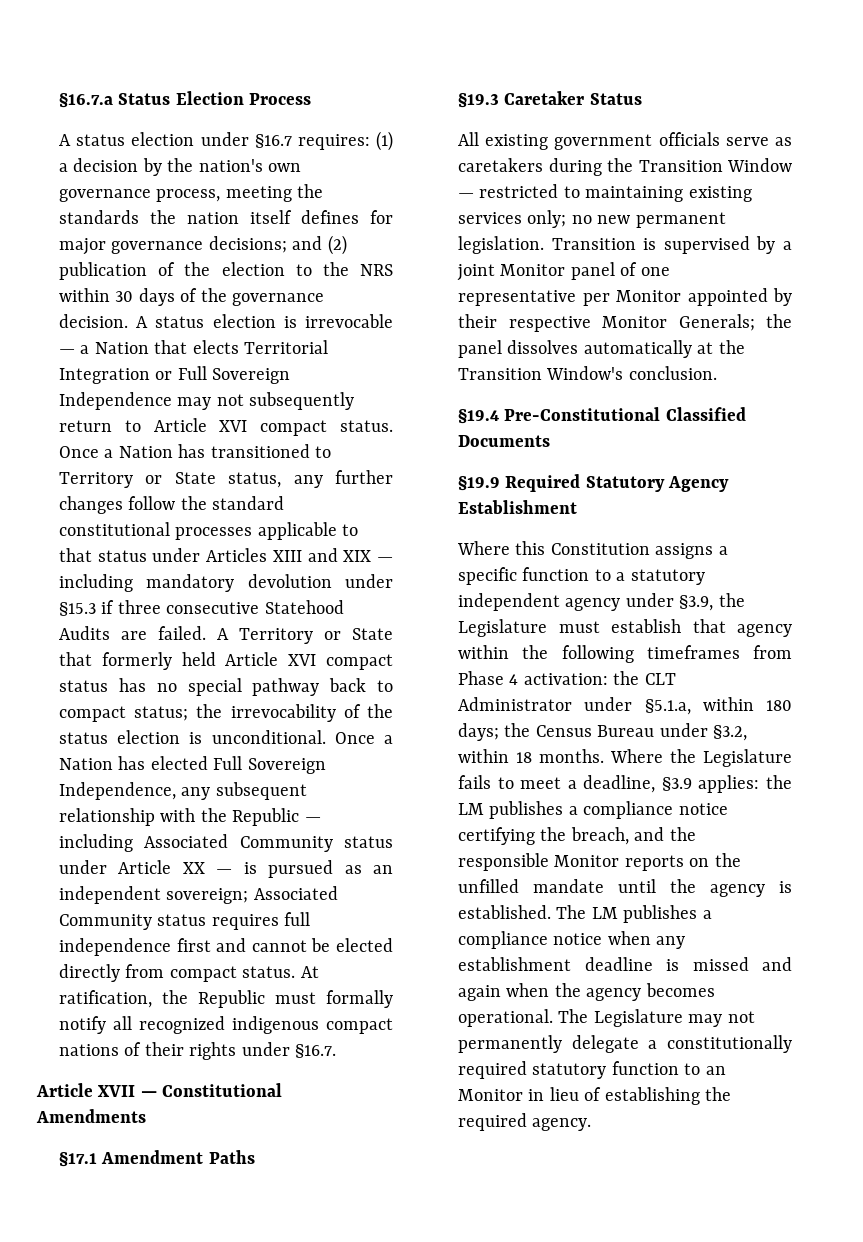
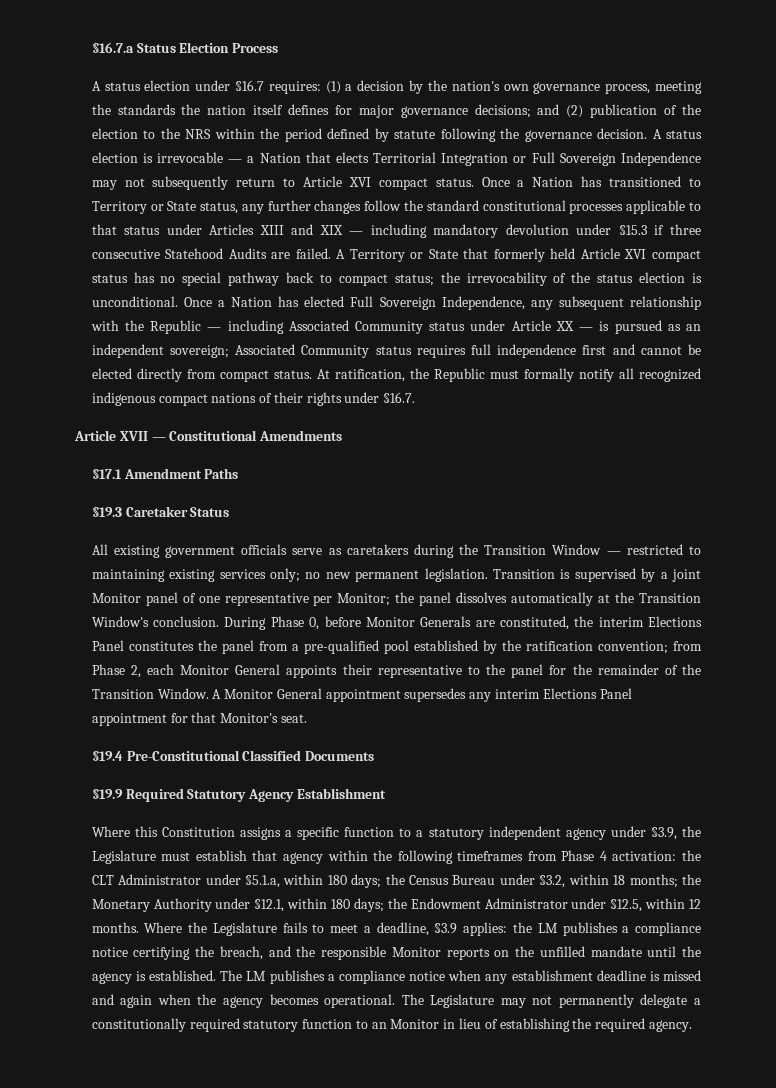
- A status election under §16.7 requires: (1) a decision by the nation's own governance process, meeting the standards the nation itself defines for major governance decisions; and (2) publication of the election to the NRS within 30 days of the governance decision.
+ A status election under §16.7 requires: (1) a decision by the nation's own governance process, meeting the standards the nation itself defines for major governance decisions; and (2) publication of the election to the NRS within the period defined by statute following the governance decision.
- Transition is supervised by a joint Monitor panel of one representative per Monitor appointed by their respective Monitor Generals; the panel dissolves automatically at the Transition Window's conclusion.
+ Transition is supervised by a joint Monitor panel of one representative per Monitor; the panel dissolves automatically at the Transition Window's conclusion. During Phase 0, before Monitor Generals are constituted, the interim Elections Panel constitutes the panel from a pre-qualified pool established by the ratification convention; from Phase 2, each Monitor General appoints their representative to the panel for the remainder of the Transition Window. A Monitor General appointment supersedes any interim Elections Panel appointment for that Monitor's seat.
- Where this Constitution assigns a specific function to a statutory independent agency under §3.9, the Legislature must establish that agency within the following timeframes from Phase 4 activation: the CLT Administrator under §5.1.a, within 180 days; the Census Bureau under §3.2, within 18 months.
+ Where this Constitution assigns a specific function to a statutory independent agency under §3.9, the Legislature must establish that agency within the following timeframes from Phase 4 activation: the CLT Administrator under §5.1.a, within 180 days; the Census Bureau under §3.2, within 18 months; the Monetary Authority under §12.1, within 180 days; the Endowment Administrator under §12.5, within 12 months.

